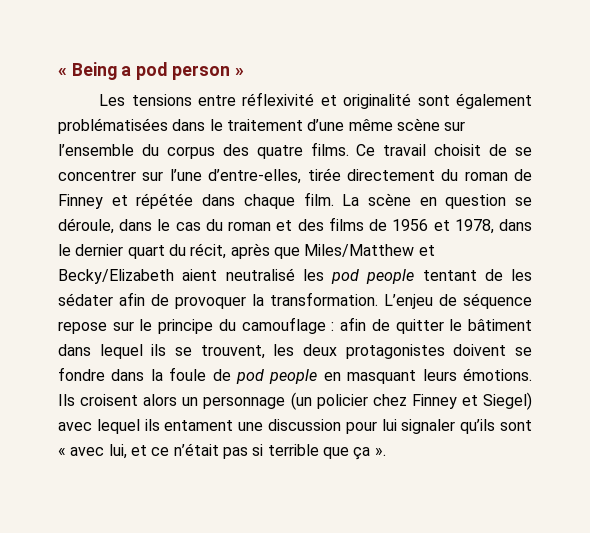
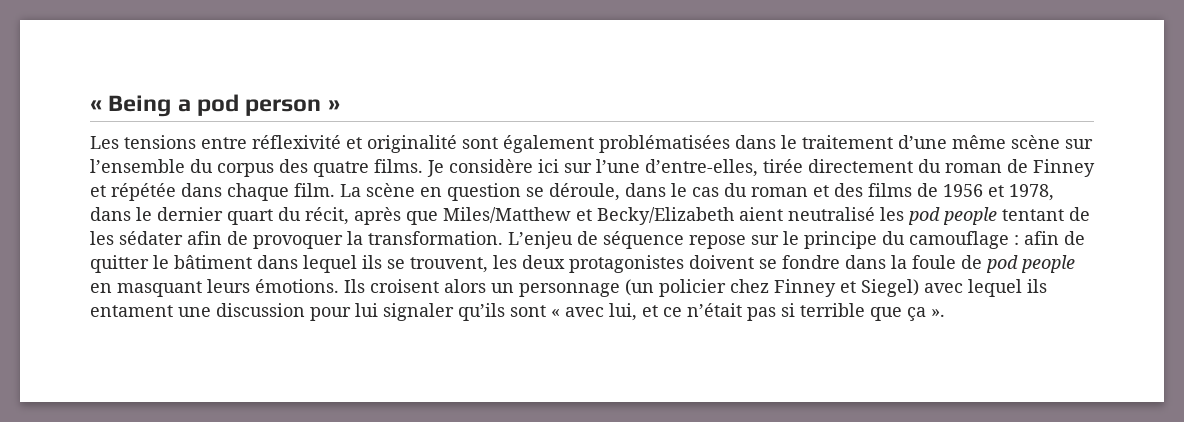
- Ce travail choisit de se concentrer sur l’une d’entre-elles, tirée directement du roman de Finney et répétée dans chaque film.
+ Je considère ici sur l’une d’entre-elles, tirée directement du roman de Finney et répétée dans chaque film.

